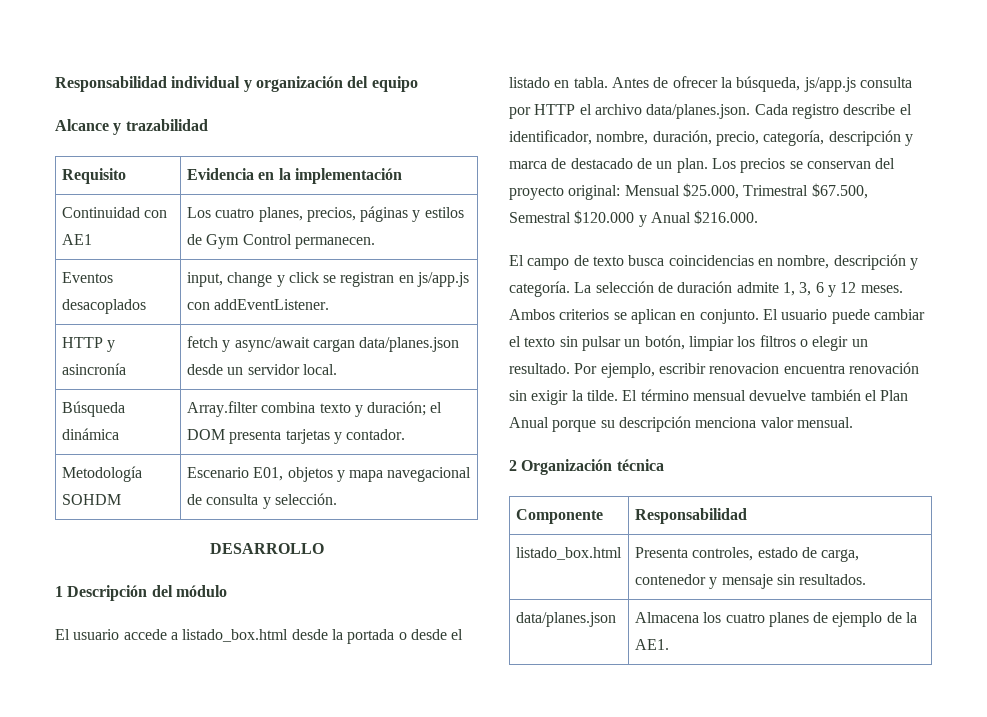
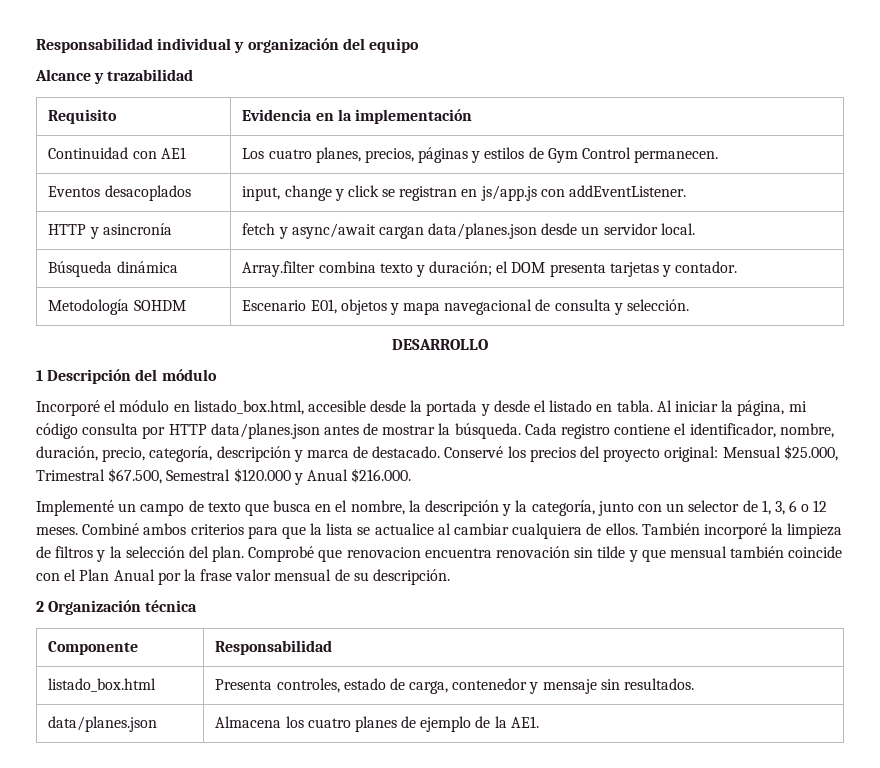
- El usuario accede a listado_box.html desde la portada o desde el listado en tabla.
+ Incorporé el módulo en listado_box.html, accesible desde la portada y desde el listado en tabla.
- Antes de ofrecer la búsqueda, js/app.js consulta por HTTP el archivo data/planes.json. Cada registro describe el identificador, nombre, duración, precio, categoría, descripción y marca de destacado de un plan. Los precios se conservan del proyecto original: Mensual $25.000, Trimestral $67.500, Semestral $120.000 y Anual $216.000.
+ Al iniciar la página, mi código consulta por HTTP data/planes.json antes de mostrar la búsqueda. Cada registro contiene el identificador, nombre, duración, precio, categoría, descripción y marca de destacado. Conservé los precios del proyecto original: Mensual $25.000, Trimestral $67.500, Semestral $120.000 y Anual $216.000.
- El campo de texto busca coincidencias en nombre, descripción y categoría. La selección de duración admite 1, 3, 6 y 12 meses.
+ Implementé un campo de texto que busca en el nombre, la descripción y la categoría, junto con un selector de 1, 3, 6 o 12 meses.
- Ambos criterios se aplican en conjunto. El usuario puede cambiar el texto sin pulsar un botón, limpiar los filtros o elegir un resultado. Por ejemplo, escribir renovacion encuentra renovación sin exigir la tilde. El término mensual devuelve también el Plan Anual porque su descripción menciona valor mensual.
+ Combiné ambos criterios para que la lista se actualice al cambiar cualquiera de ellos. También incorporé la limpieza de filtros y la selección del plan. Comprobé que renovacion encuentra renovación sin tilde y que mensual también coincide con el Plan Anual por la frase valor mensual de su descripción.

